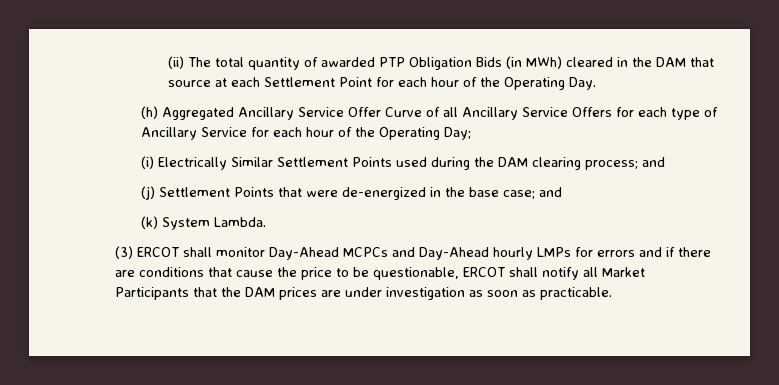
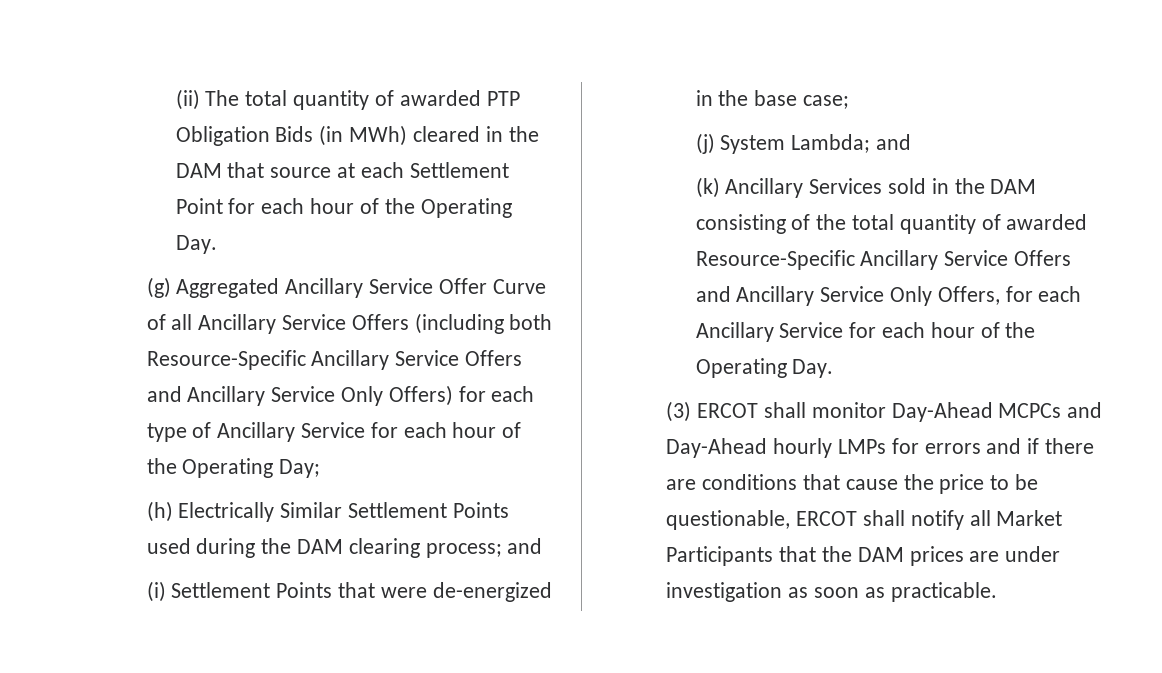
- (h) Aggregated Ancillary Service Offer Curve of all Ancillary Service Offers for each type of Ancillary Service for each hour of the Operating Day;
+ (g) Aggregated Ancillary Service Offer Curve of all Ancillary Service Offers (including both Resource-Specific Ancillary Service Offers and Ancillary Service Only Offers) for each type of Ancillary Service for each hour of the Operating Day;
- (i) Electrically Similar Settlement Points used during the DAM clearing process; and
+ (h) Electrically Similar Settlement Points used during the DAM clearing process; and
- (j) Settlement Points that were de-energized in the base case; and
+ (i) Settlement Points that were de-energized in the base case;
+ (j) System Lambda; and
- (k) System Lambda.
+ (k) Ancillary Services sold in the DAM consisting of the total quantity of awarded Resource-Specific Ancillary Service Offers and Ancillary Service Only Offers, for each Ancillary Service for each hour of the Operating Day.

